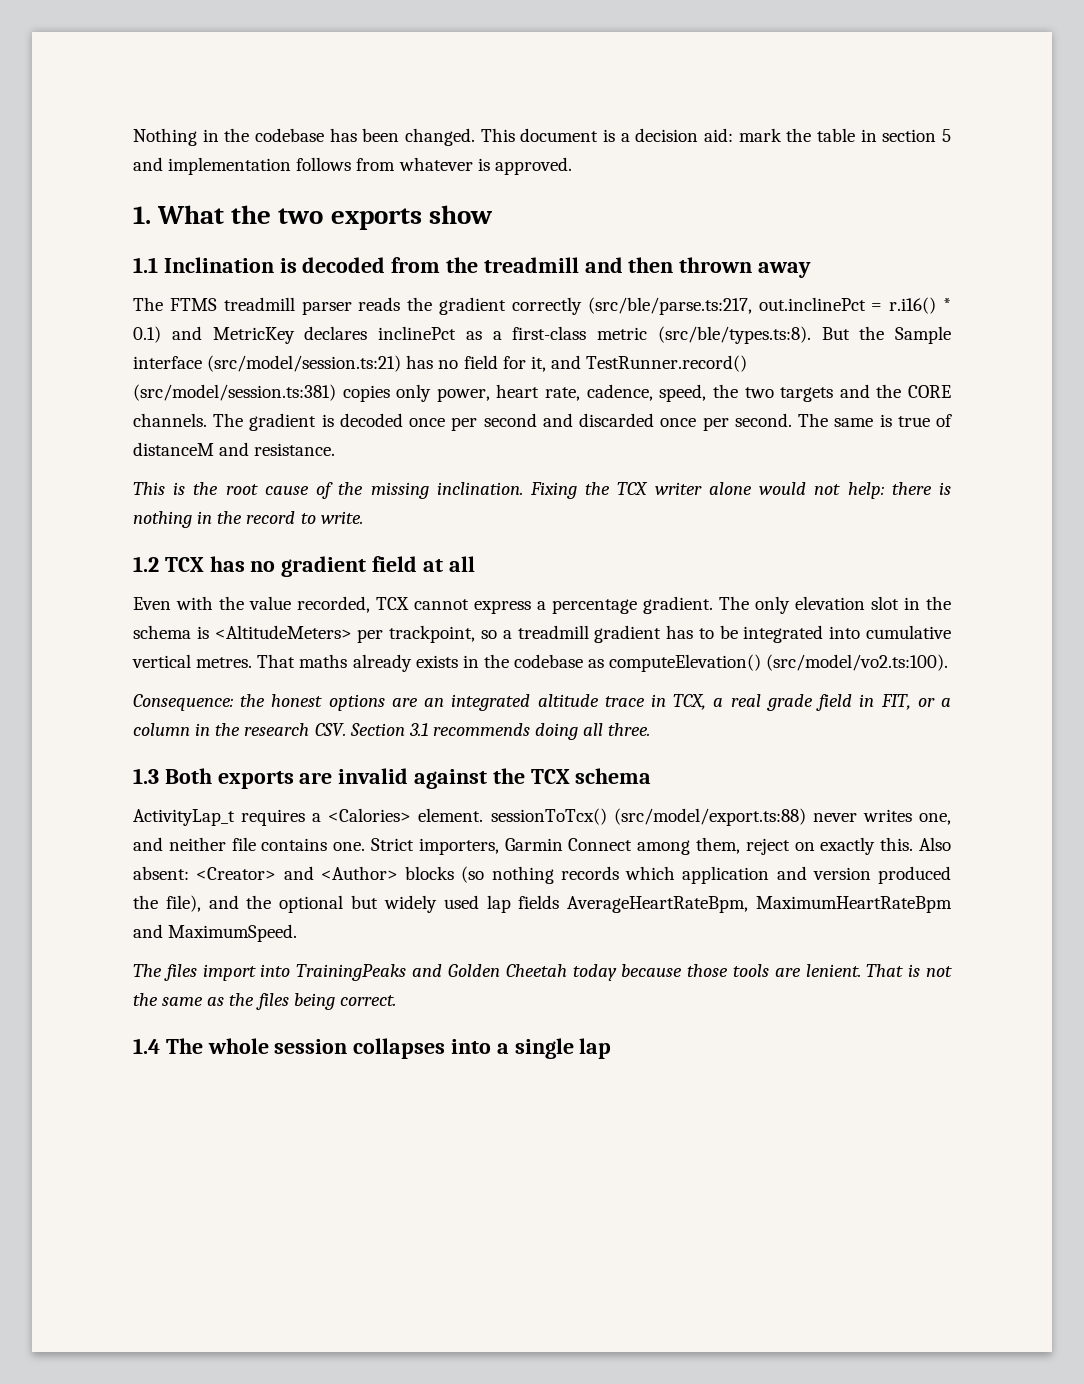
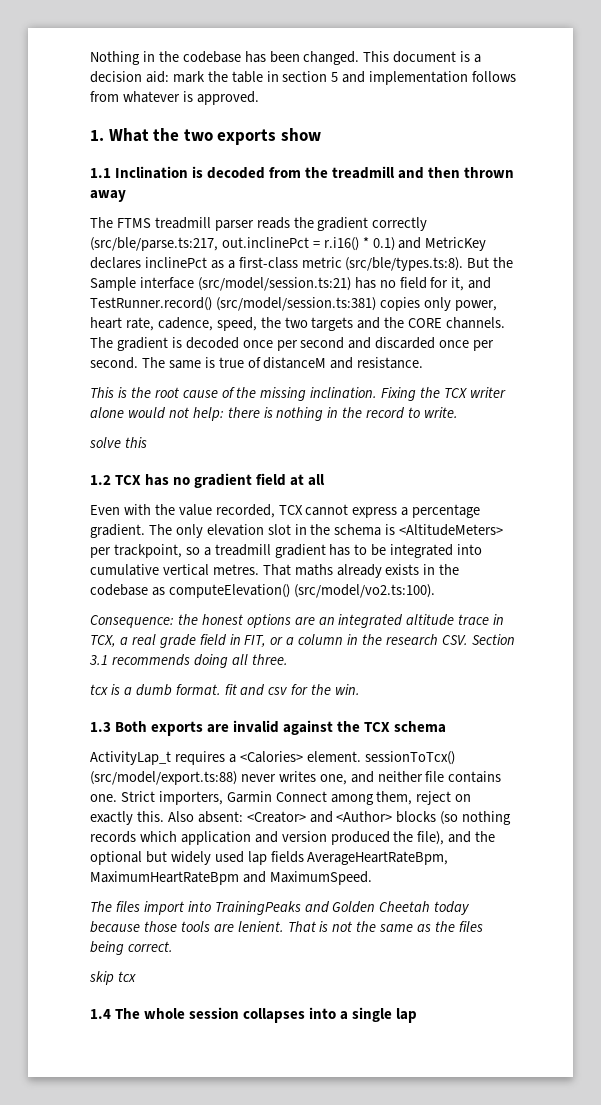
+ solve this
+ tcx is a dumb format. fit and csv for the win.
+ skip tcx

